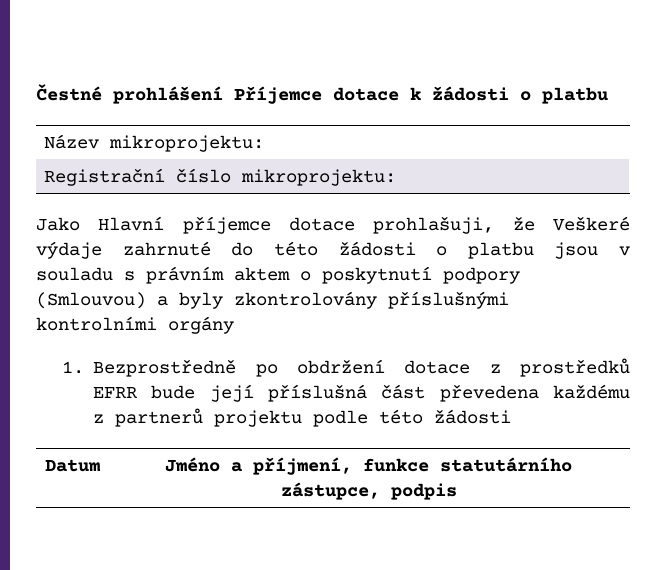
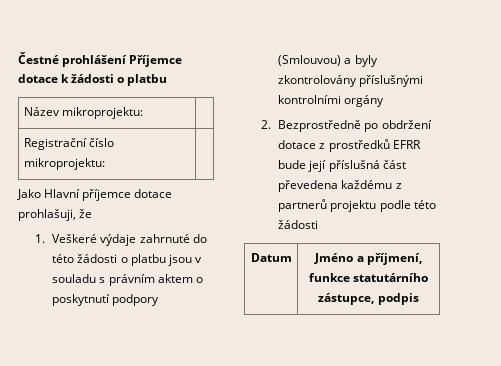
- Jako Hlavní příjemce dotace prohlašuji, že Veškeré výdaje zahrnuté do této žádosti o platbu jsou v souladu s právním aktem o poskytnutí podpory (Smlouvou) a byly zkontrolovány příslušnými kontrolními orgány
+ Jako Hlavní příjemce dotace prohlašuji, že
+ 1. Veškeré výdaje zahrnuté do této žádosti o platbu jsou v souladu s právním aktem o poskytnutí podpory (Smlouvou) a byly zkontrolovány příslušnými kontrolními orgány
- 1. Bezprostředně po obdržení dotace z prostředků EFRR bude její příslušná část převedena každému z partnerů projektu podle této žádosti
+ 2. Bezprostředně po obdržení dotace z prostředků EFRR bude její příslušná část převedena každému z partnerů projektu podle této žádosti

